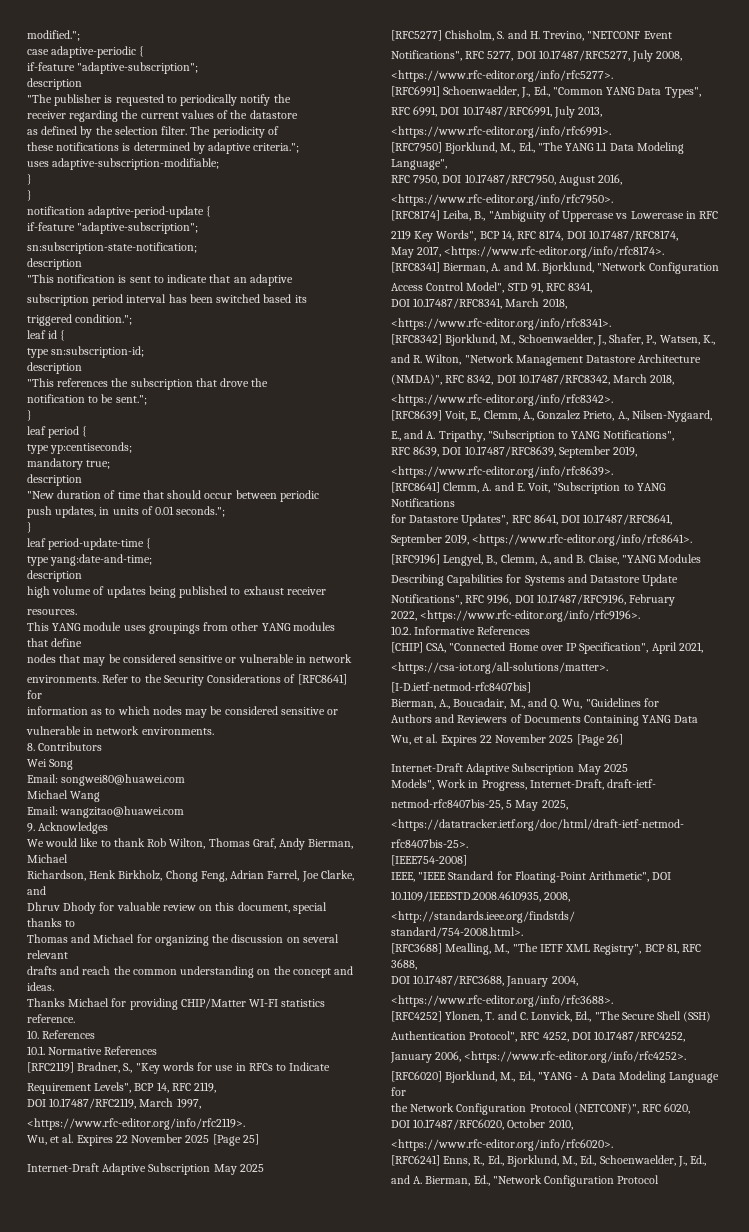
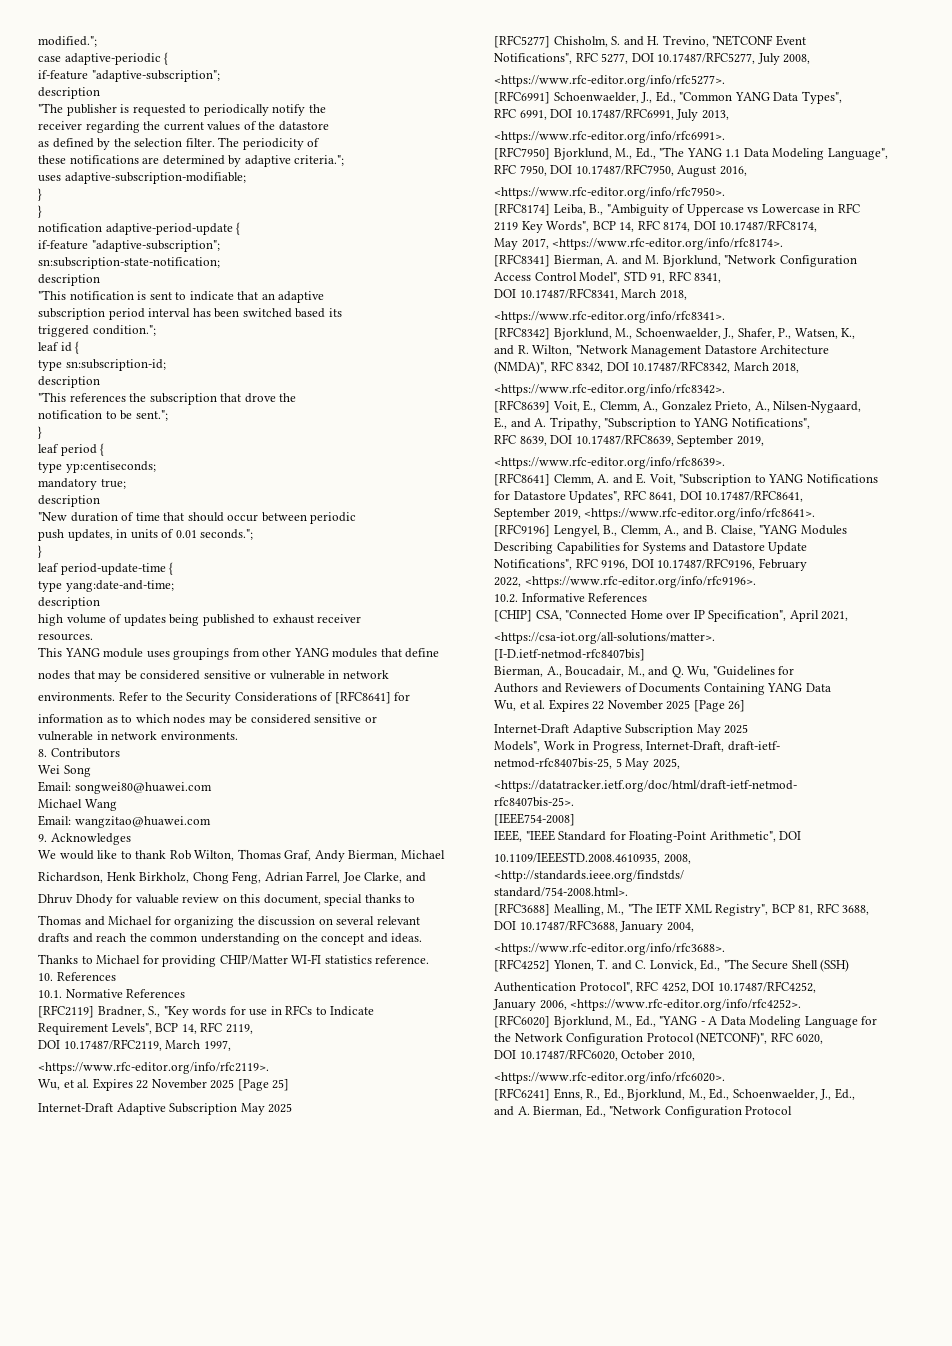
- these notifications is determined by adaptive criteria.";
+ these notifications are determined by adaptive criteria.";
- Thanks Michael for providing CHIP/Matter WI-FI statistics reference.
+ Thanks to Michael for providing CHIP/Matter WI-FI statistics reference.

